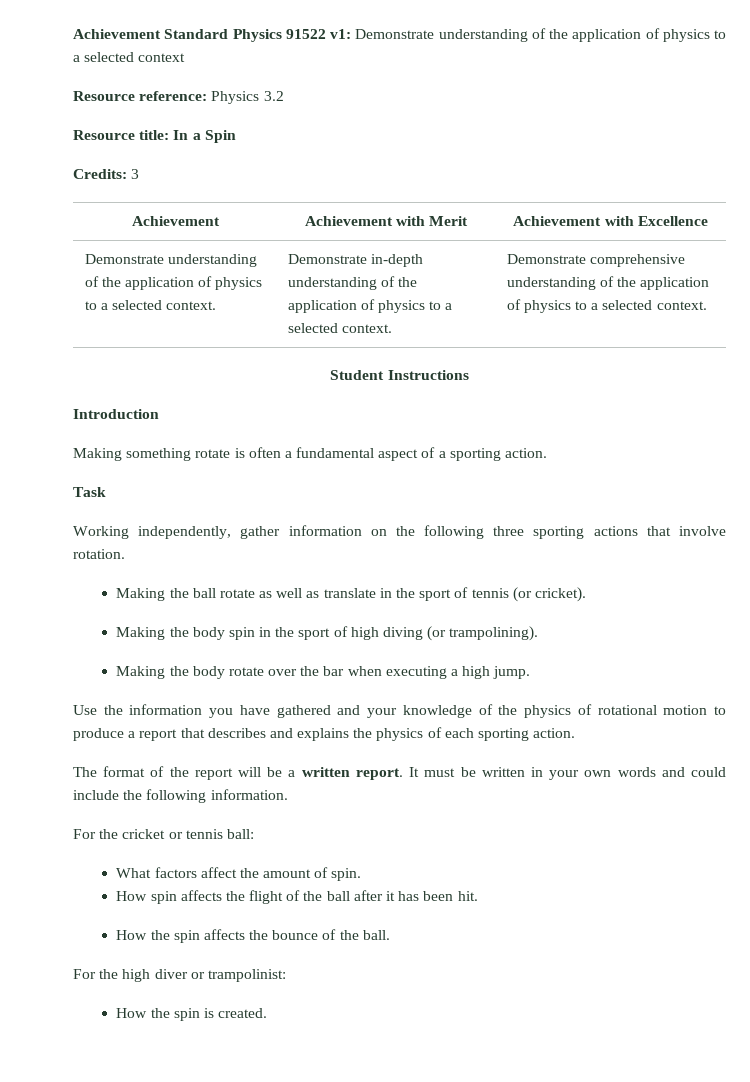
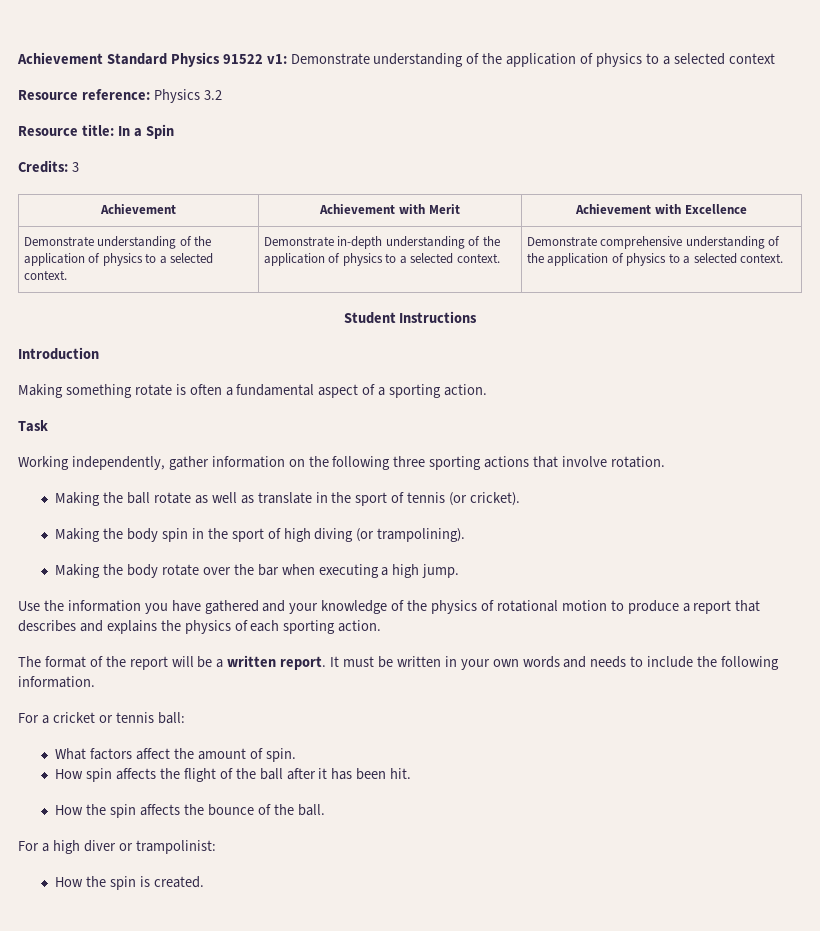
- It must be written in your own words and could include the following information.
+ It must be written in your own words and needs to include the following information.
- For the cricket or tennis ball:
+ For a cricket or tennis ball:
- For the high diver or trampolinist:
+ For a high diver or trampolinist:

